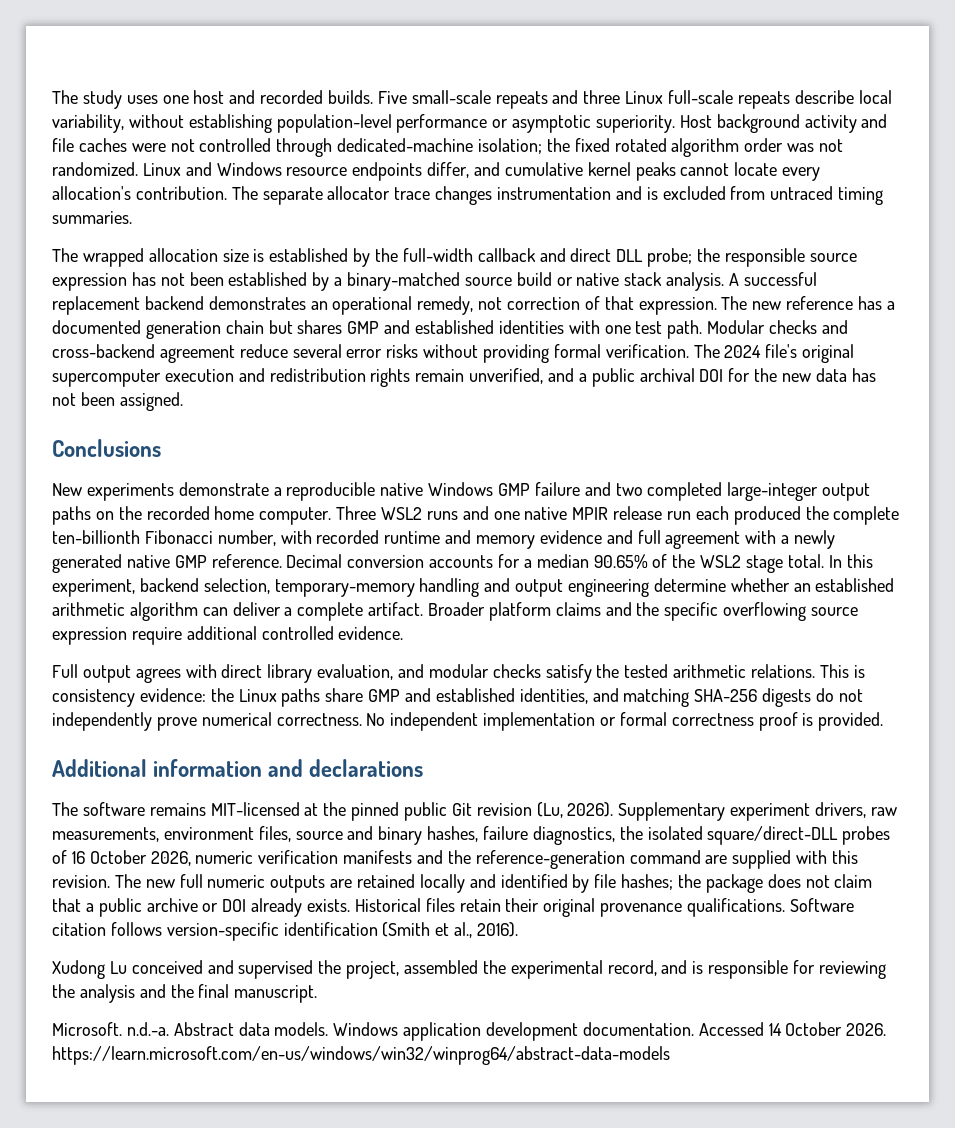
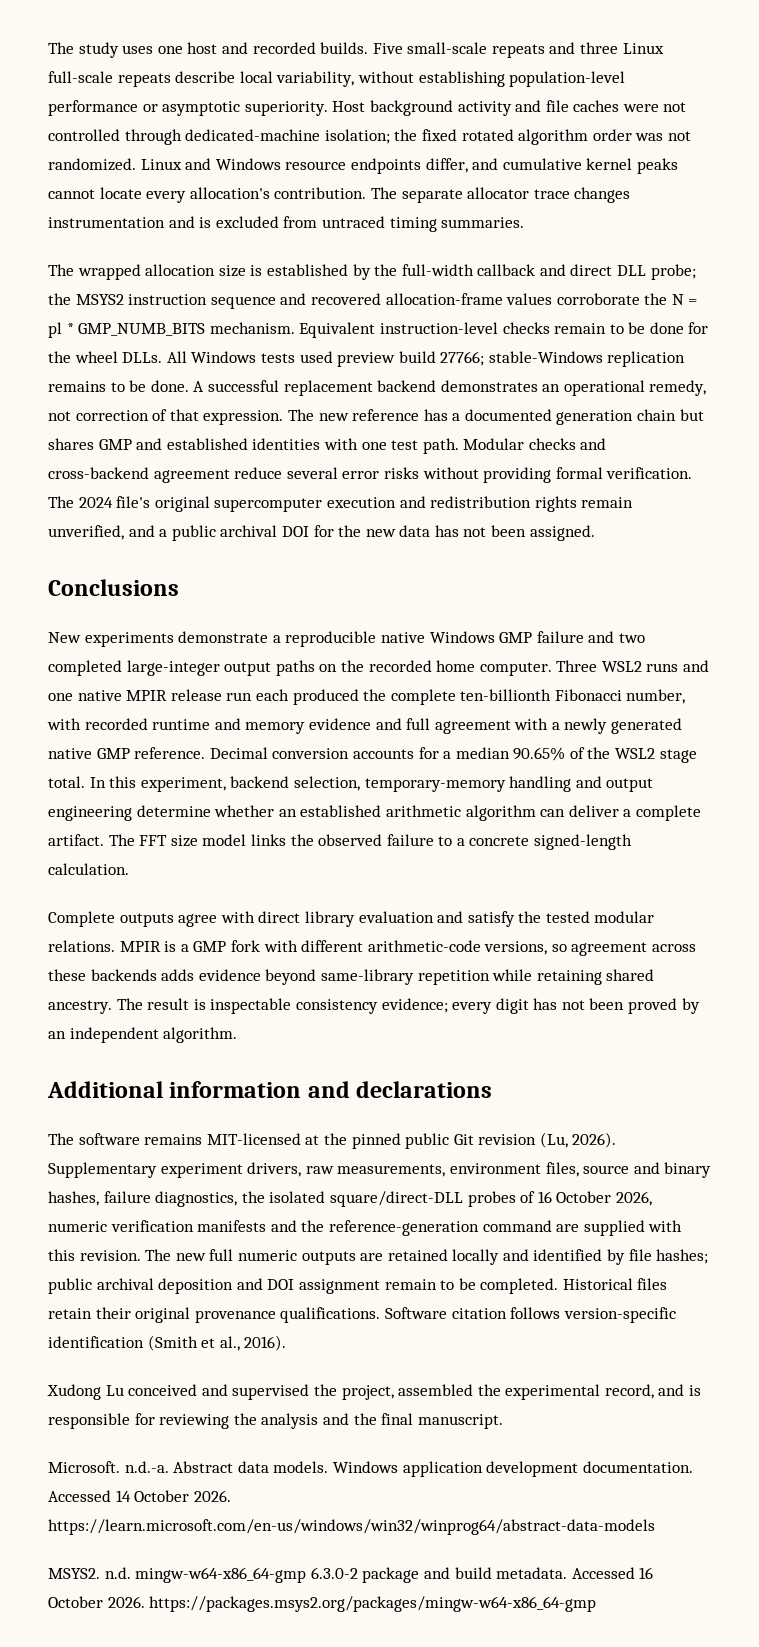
- The wrapped allocation size is established by the full-width callback and direct DLL probe; the responsible source expression has not been established by a binary-matched source build or native stack analysis.
+ The wrapped allocation size is established by the full-width callback and direct DLL probe; the MSYS2 instruction sequence and recovered allocation-frame values corroborate the N = pl * GMP_NUMB_BITS mechanism. Equivalent instruction-level checks remain to be done for the wheel DLLs. All Windows tests used preview build 27766; stable-Windows replication remains to be done.
- Broader platform claims and the specific overflowing source expression require additional controlled evidence.
- Full output agrees with direct library evaluation, and modular checks satisfy the tested arithmetic relations. This is consistency evidence: the Linux paths share GMP and established identities, and matching SHA-256 digests do not independently prove numerical correctness. No independent implementation or formal correctness proof is provided.
+ The FFT size model links the observed failure to a concrete signed-length calculation.
+ Complete outputs agree with direct library evaluation and satisfy the tested modular relations. MPIR is a GMP fork with different arithmetic-code versions, so agreement across these backends adds evidence beyond same-library repetition while retaining shared ancestry. The result is inspectable consistency evidence; every digit has not been proved by an independent algorithm.
- The new full numeric outputs are retained locally and identified by file hashes; the package does not claim that a public archive or DOI already exists.
+ The new full numeric outputs are retained locally and identified by file hashes; public archival deposition and DOI assignment remain to be completed.
+ MSYS2. n.d. mingw-w64-x86_64-gmp 6.3.0-2 package and build metadata. Accessed 16 October 2026. https://packages.msys2.org/packages/mingw-w64-x86_64-gmp

